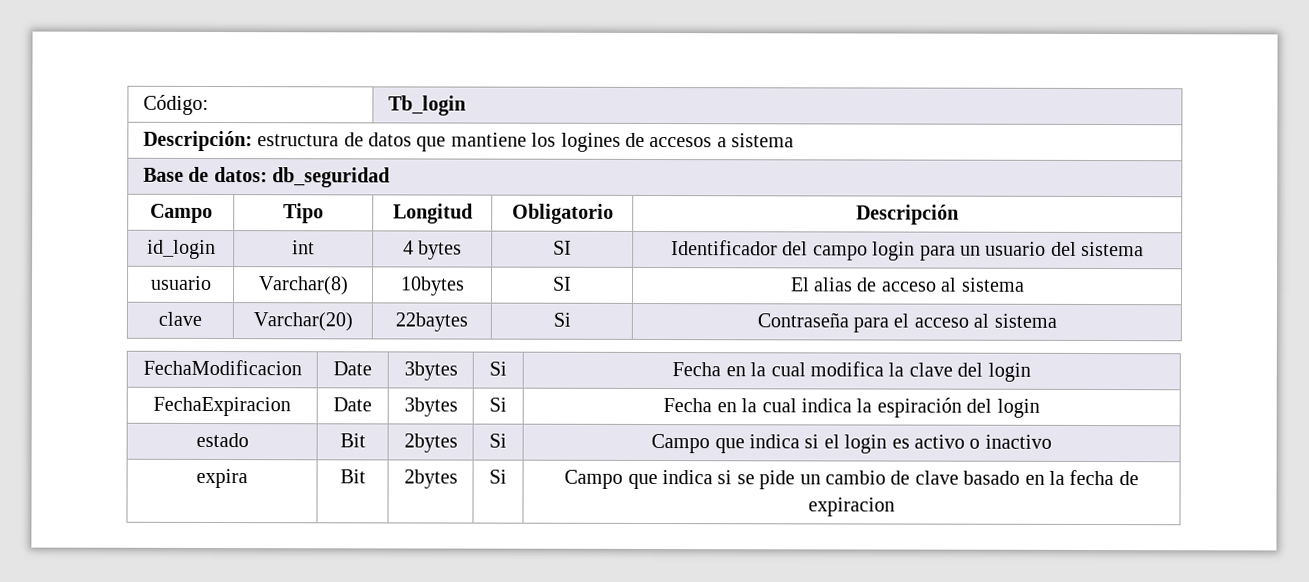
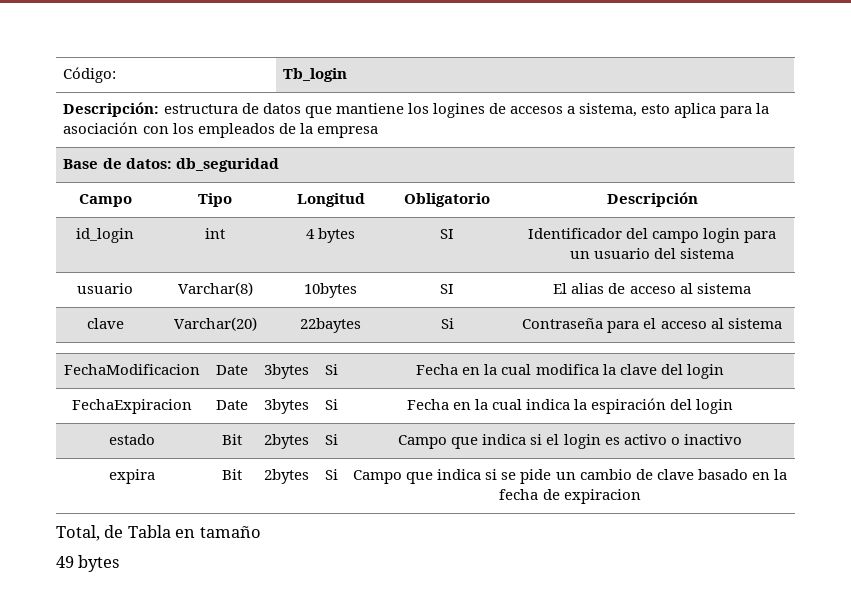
- Descripción: estructura de datos que mantiene los logines de accesos a sistema
+ Descripción: estructura de datos que mantiene los logines de accesos a sistema, esto aplica para la asociación con los empleados de la empresa
+ Total, de Tabla en tamaño
+ 49 bytes

